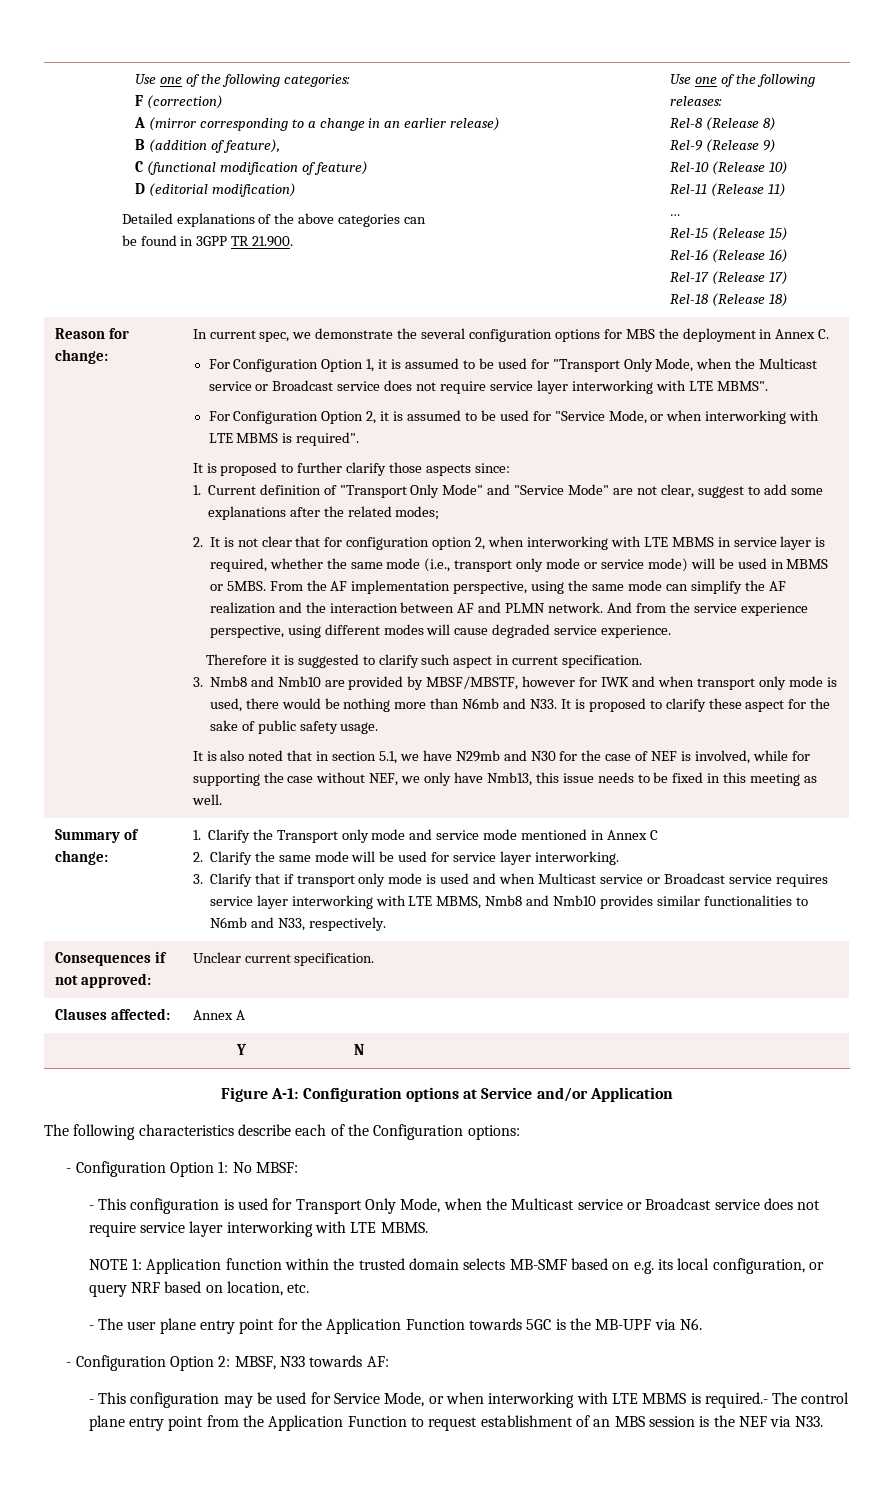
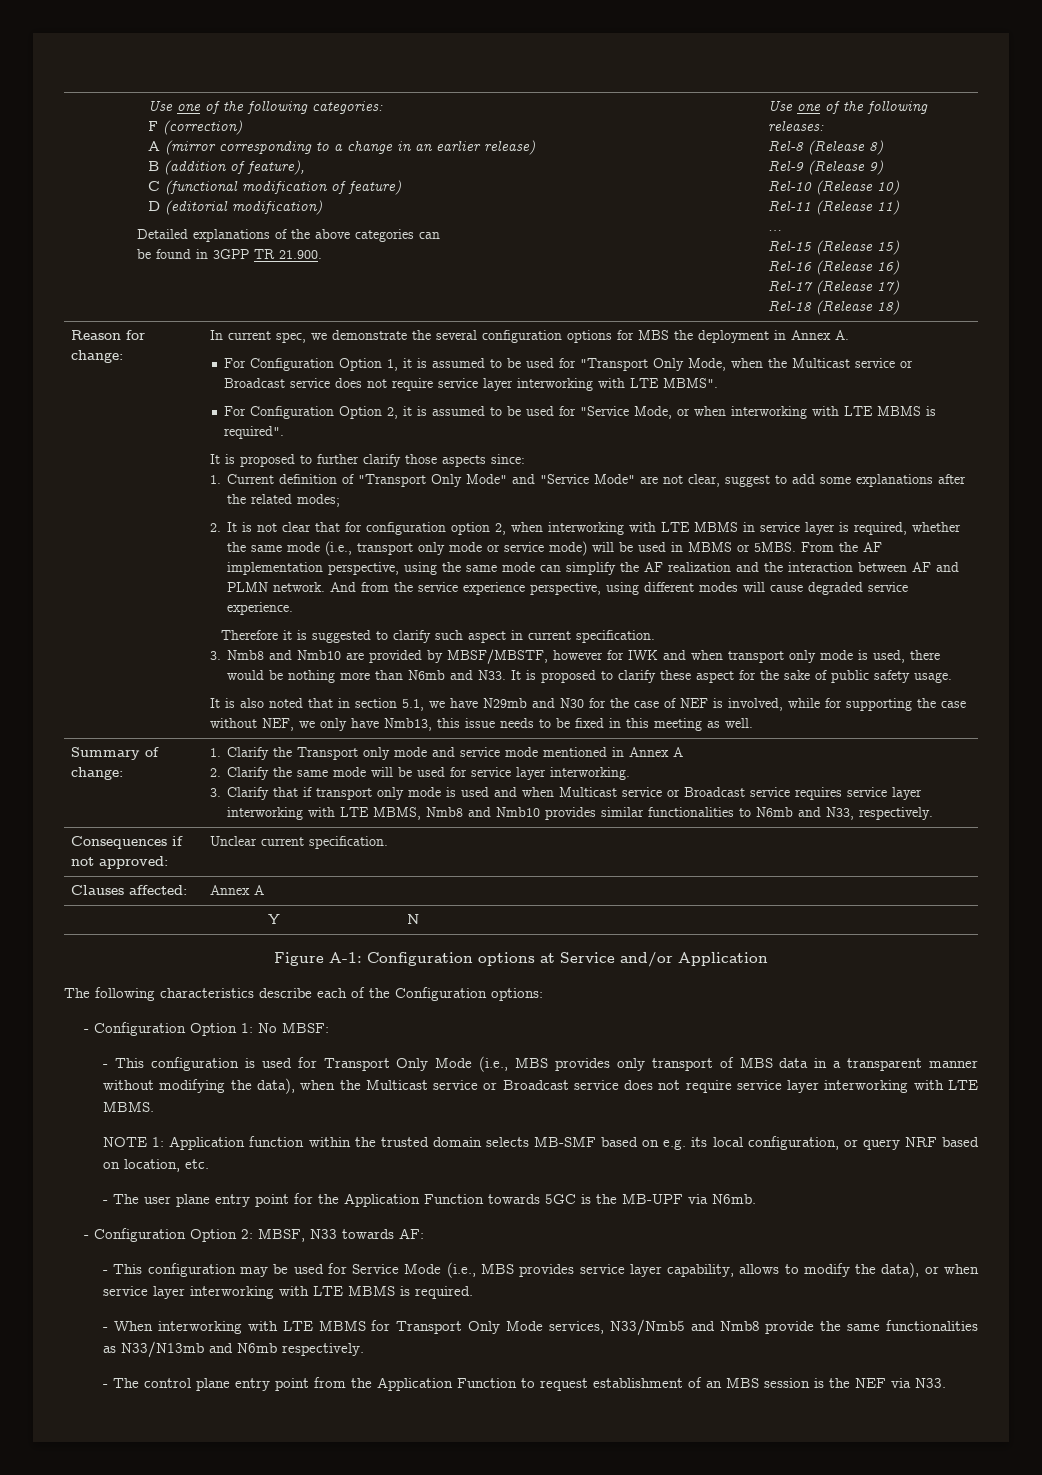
- In current spec, we demonstrate the several configuration options for MBS the deployment in Annex C.
+ In current spec, we demonstrate the several configuration options for MBS the deployment in Annex A.
- 1. Clarify the Transport only mode and service mode mentioned in Annex C
+ 1. Clarify the Transport only mode and service mode mentioned in Annex A
- - This configuration is used for Transport Only Mode, when the Multicast service or Broadcast service does not require service layer interworking with LTE MBMS.
+ - This configuration is used for Transport Only Mode (i.e., MBS provides only transport of MBS data in a transparent manner without modifying the data), when the Multicast service or Broadcast service does not require service layer interworking with LTE MBMS.
- - The user plane entry point for the Application Function towards 5GC is the MB-UPF via N6.
+ - The user plane entry point for the Application Function towards 5GC is the MB-UPF via N6mb.
- - This configuration may be used for Service Mode, or when interworking with LTE MBMS is required.- The control plane entry point from the Application Function to request establishment of an MBS session is the NEF via N33.
+ - This configuration may be used for Service Mode (i.e., MBS provides service layer capability, allows to modify the data), or when service layer interworking with LTE MBMS is required.
+ - When interworking with LTE MBMS for Transport Only Mode services, N33/Nmb5 and Nmb8 provide the same functionalities as N33/N13mb and N6mb respectively.
+ - The control plane entry point from the Application Function to request establishment of an MBS session is the NEF via N33.

